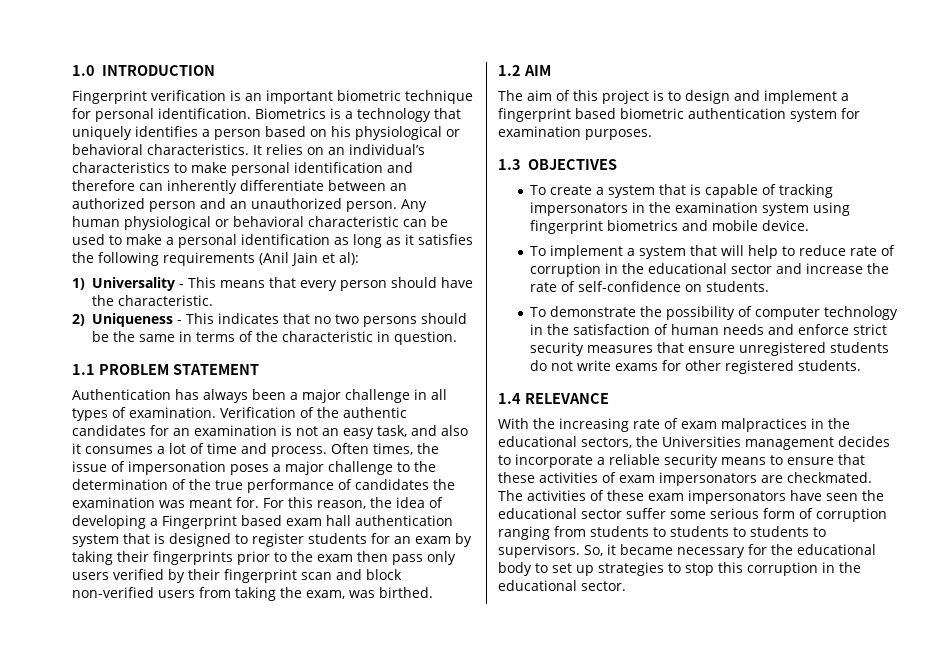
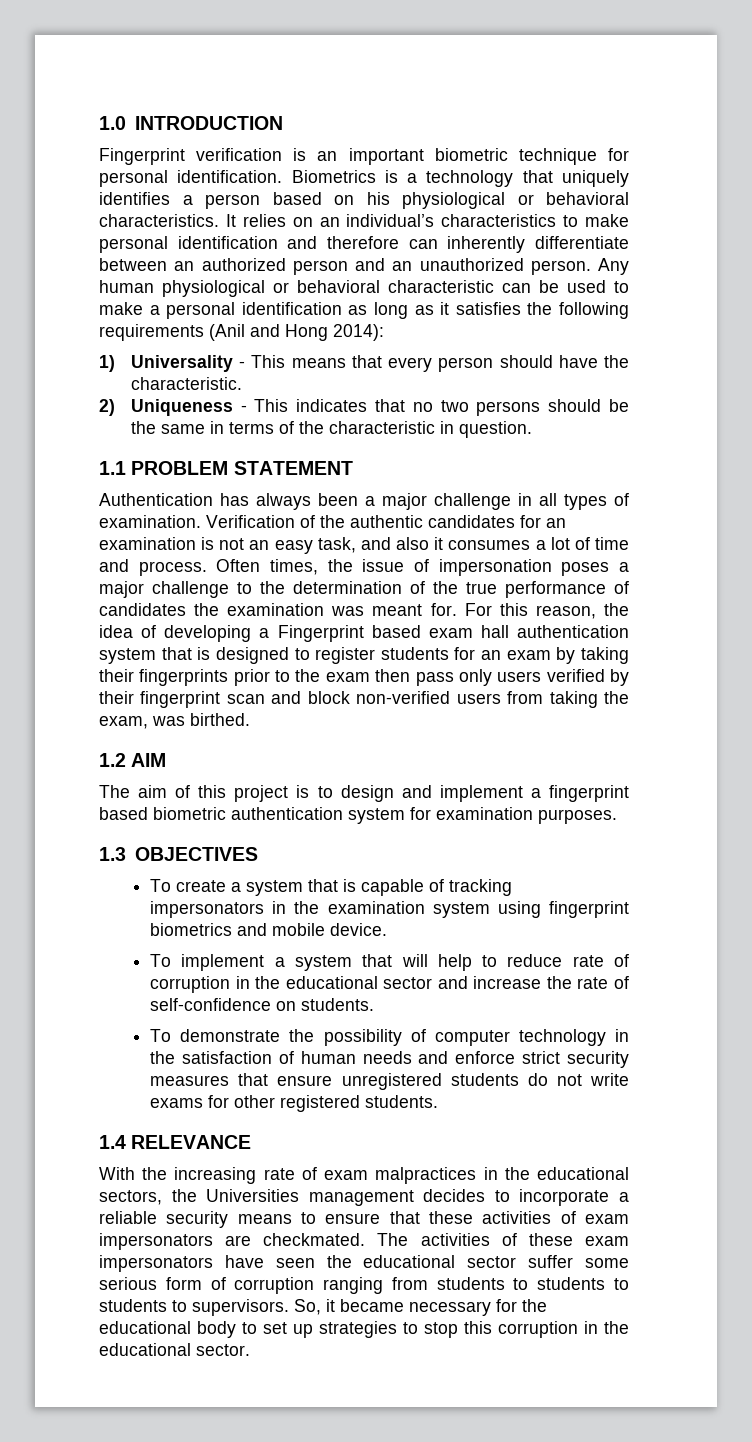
- Any human physiological or behavioral characteristic can be used to make a personal identification as long as it satisfies the following requirements (Anil Jain et al):
+ Any human physiological or behavioral characteristic can be used to make a personal identification as long as it satisfies the following requirements (Anil and Hong 2014):

